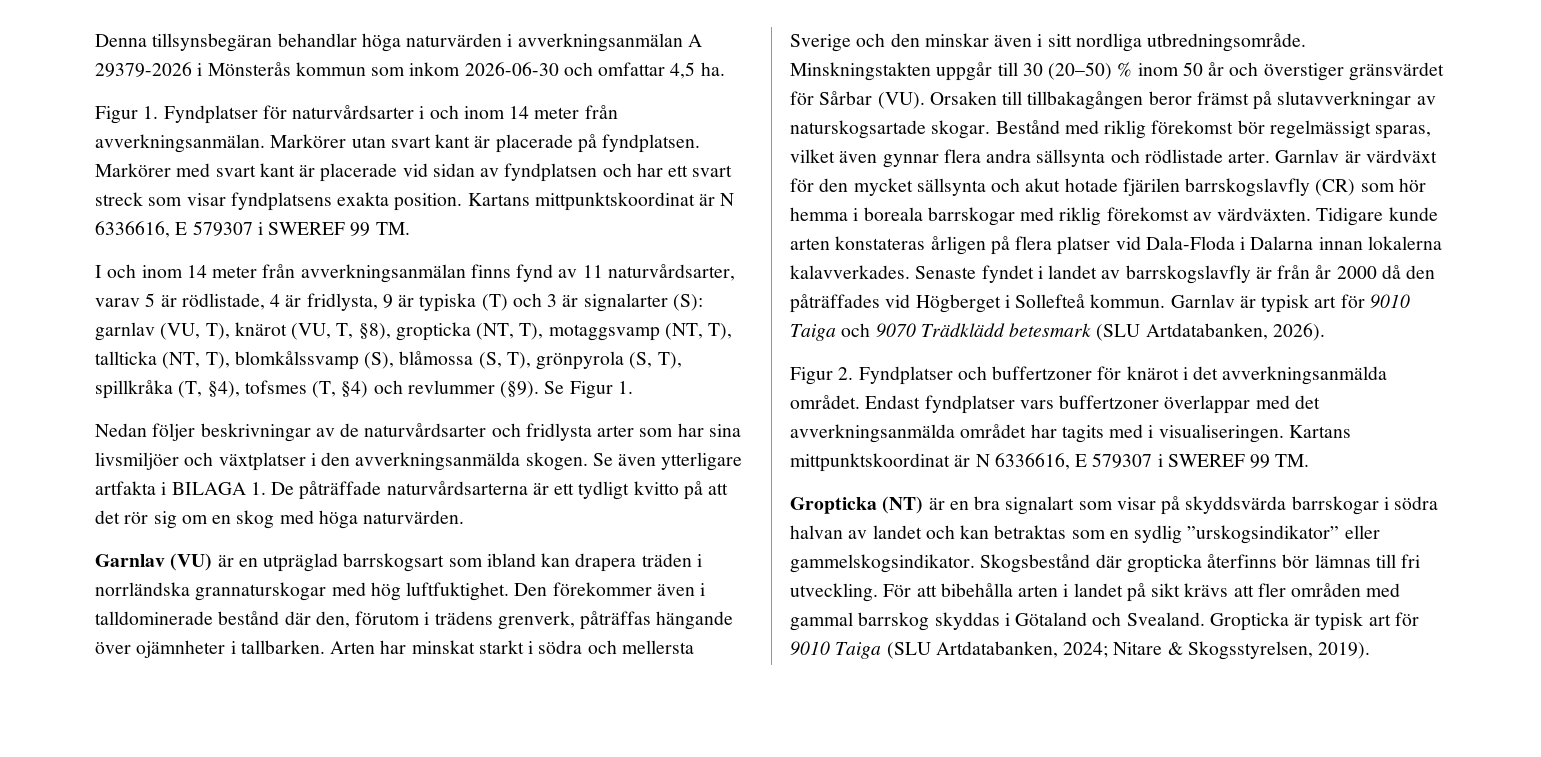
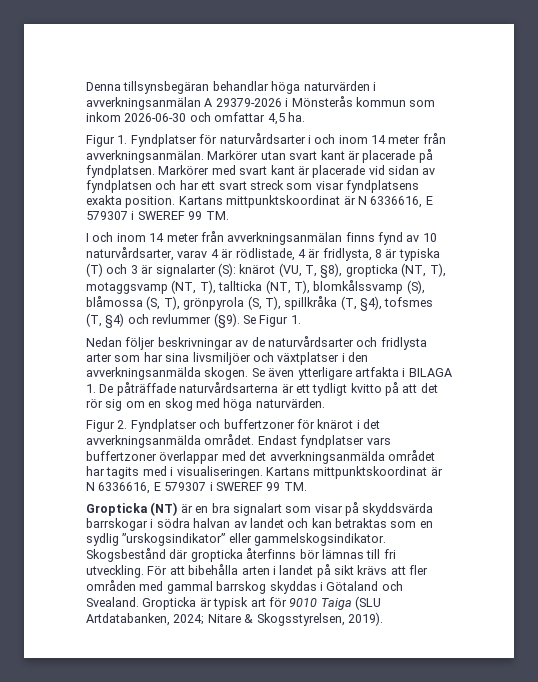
- I och inom 14 meter från avverkningsanmälan finns fynd av 11 naturvårdsarter, varav 5 är rödlistade, 4 är fridlysta, 9 är typiska (T) och 3 är signalarter (S): garnlav (VU, T), knärot (VU, T, §8), gropticka (NT, T), motaggsvamp (NT, T), tallticka (NT, T), blomkålssvamp (S), blåmossa (S, T), grönpyrola (S, T), spillkråka (T, §4), tofsmes (T, §4) och revlummer (§9).
+ I och inom 14 meter från avverkningsanmälan finns fynd av 10 naturvårdsarter, varav 4 är rödlistade, 4 är fridlysta, 8 är typiska (T) och 3 är signalarter (S): knärot (VU, T, §8), gropticka (NT, T), motaggsvamp (NT, T), tallticka (NT, T), blomkålssvamp (S), blåmossa (S, T), grönpyrola (S, T), spillkråka (T, §4), tofsmes (T, §4) och revlummer (§9).
- Garnlav (VU) är en utpräglad barrskogsart som ibland kan drapera träden i norrländska grannaturskogar med hög luftfuktighet. Den förekommer även i talldominerade bestånd där den, förutom i trädens grenverk, påträffas hängande över ojämnheter i tallbarken. Arten har minskat starkt i södra och mellersta Sverige och den minskar även i sitt nordliga utbredningsområde. Minskningstakten uppgår till 30 (20–50) % inom 50 år och överstiger gränsvärdet för Sårbar (VU). Orsaken till tillbakagången beror främst på slutavverkningar av naturskogsartade skogar. Bestånd med riklig förekomst bör regelmässigt sparas, vilket även gynnar flera andra sällsynta och rödlistade arter. Garnlav är värdväxt för den mycket sällsynta och akut hotade fjärilen barrskogslavfly (CR) som hör hemma i boreala barrskogar med riklig förekomst av värdväxten. Tidigare kunde arten konstateras årligen på flera platser vid Dala-Floda i Dalarna innan lokalerna kalavverkades. Senaste fyndet i landet av barrskogslavfly är från år 2000 då den påträffades vid Högberget i Sollefteå kommun. Garnlav är typisk art för 9010 Taiga och 9070 Trädklädd betesmark (SLU Artdatabanken, 2026).

